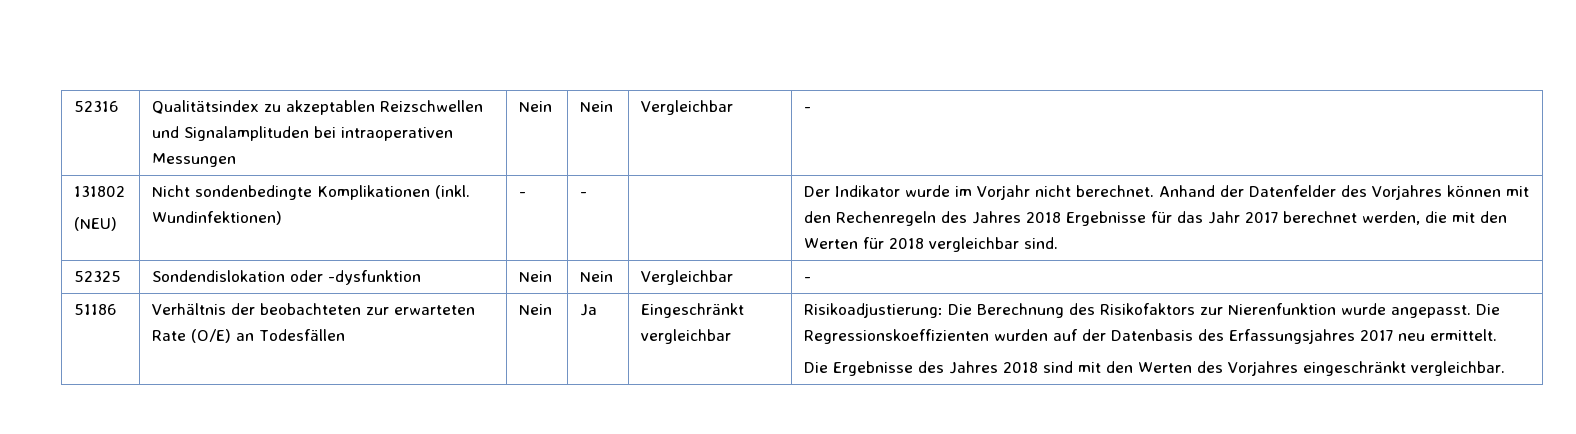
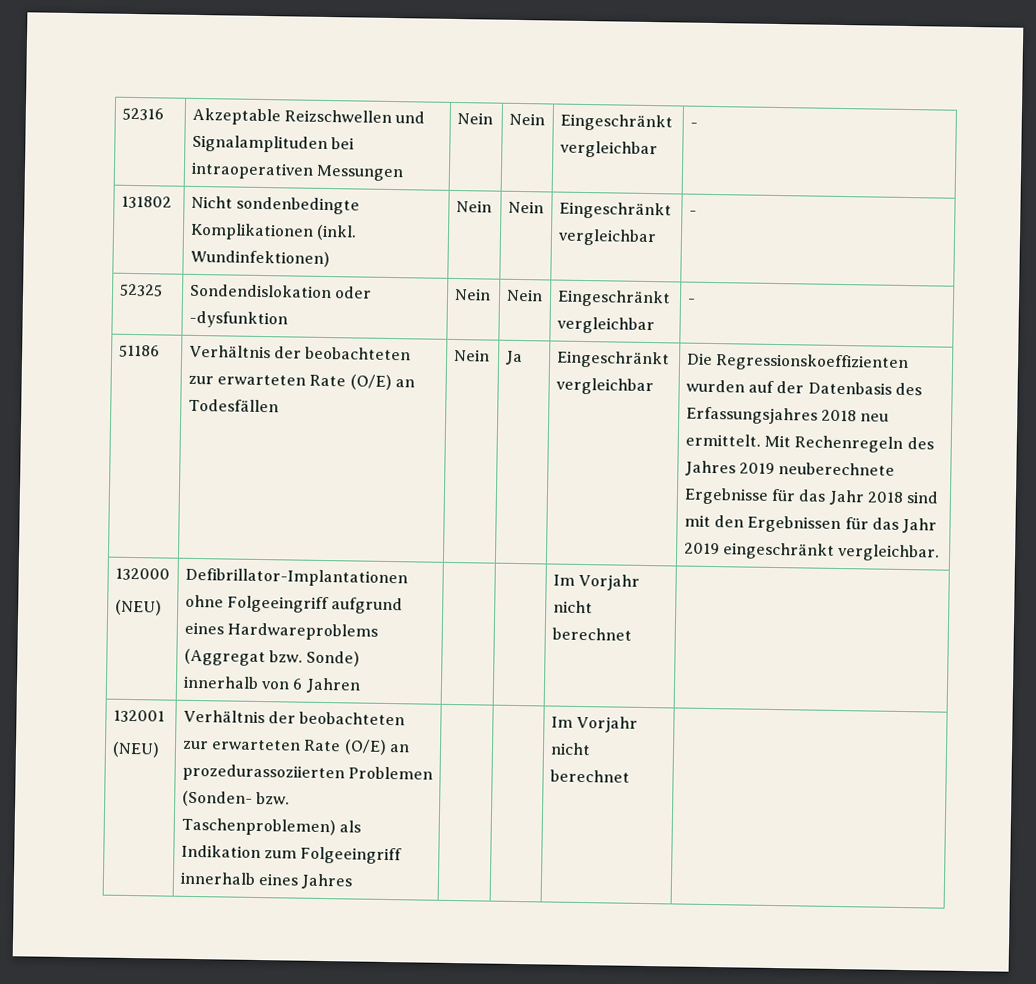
- 52316 | Qualitätsindex zu akzeptablen Reizschwellen und Signalamplituden bei intraoperativen Messungen | Nein | Nein | Vergleichbar | -
+ 52316 | Akzeptable Reizschwellen und Signalamplituden bei intraoperativen Messungen | Nein | Nein | Eingeschränkt vergleichbar | -
- (NEU)
- Wundinfektionen) | - | - | | Der Indikator wurde im Vorjahr nicht berechnet. Anhand der Datenfelder des Vorjahres können mit den Rechenregeln des Jahres 2018 Ergebnisse für das Jahr 2017 berechnet werden, die mit den Werten für 2018 vergleichbar sind.
+ Wundinfektionen) | Nein | Nein | Eingeschränkt vergleichbar | -
- 52325 | Sondendislokation oder -dysfunktion | Nein | Nein | Vergleichbar | -
+ 52325 | Sondendislokation oder -dysfunktion | Nein | Nein | Eingeschränkt vergleichbar | -
- Risikoadjustierung: Die Berechnung des Risikofaktors zur Nierenfunktion wurde angepasst. Die Regressionskoeffizienten wurden auf der Datenbasis des Erfassungsjahres 2017 neu ermittelt.
- Die Ergebnisse des Jahres 2018 sind mit den Werten des Vorjahres eingeschränkt vergleichbar.
+ Die Regressionskoeffizienten wurden auf der Datenbasis des Erfassungsjahres 2018 neu ermittelt. Mit Rechenregeln des Jahres 2019 neuberechnete Ergebnisse für das Jahr 2018 sind mit den Ergebnissen für das Jahr 2019 eingeschränkt vergleichbar.
+ 132000
+ (NEU) | Defibrillator-Implantationen ohne Folgeeingriff aufgrund eines Hardwareproblems (Aggregat bzw. Sonde) innerhalb von 6 Jahren | | | Im Vorjahr nicht berechnet |
+ 132001
+ (NEU) | Verhältnis der beobachteten zur erwarteten Rate (O/E) an prozedurassoziierten Problemen (Sonden- bzw. Taschenproblemen) als Indikation zum Folgeeingriff innerhalb eines Jahres | | | Im Vorjahr nicht berechnet |

